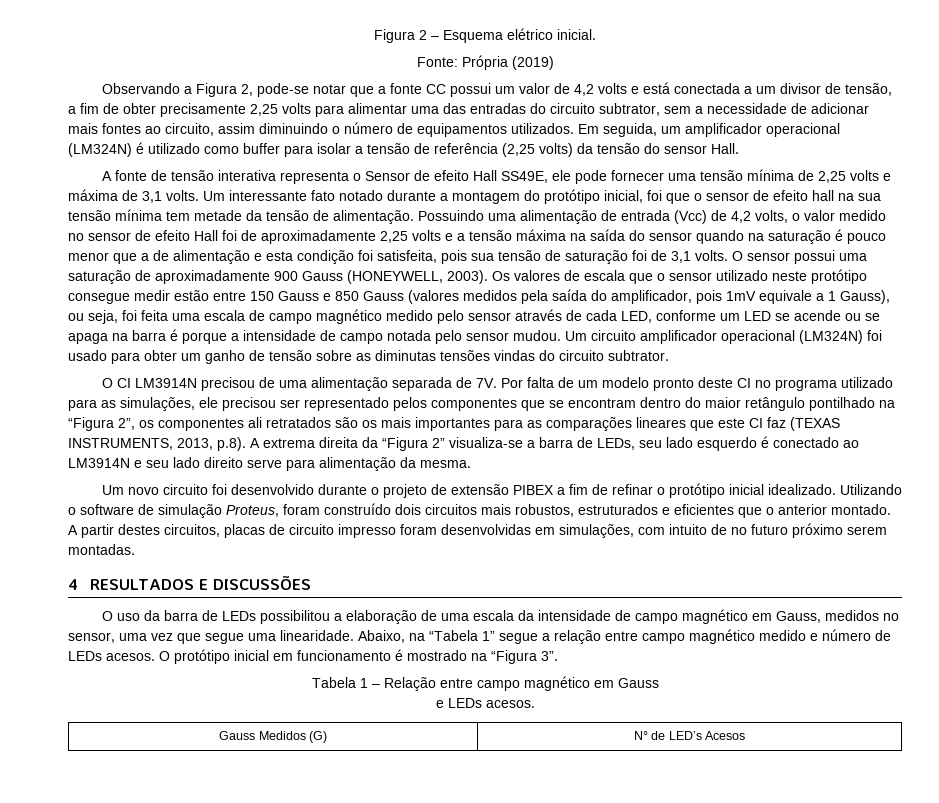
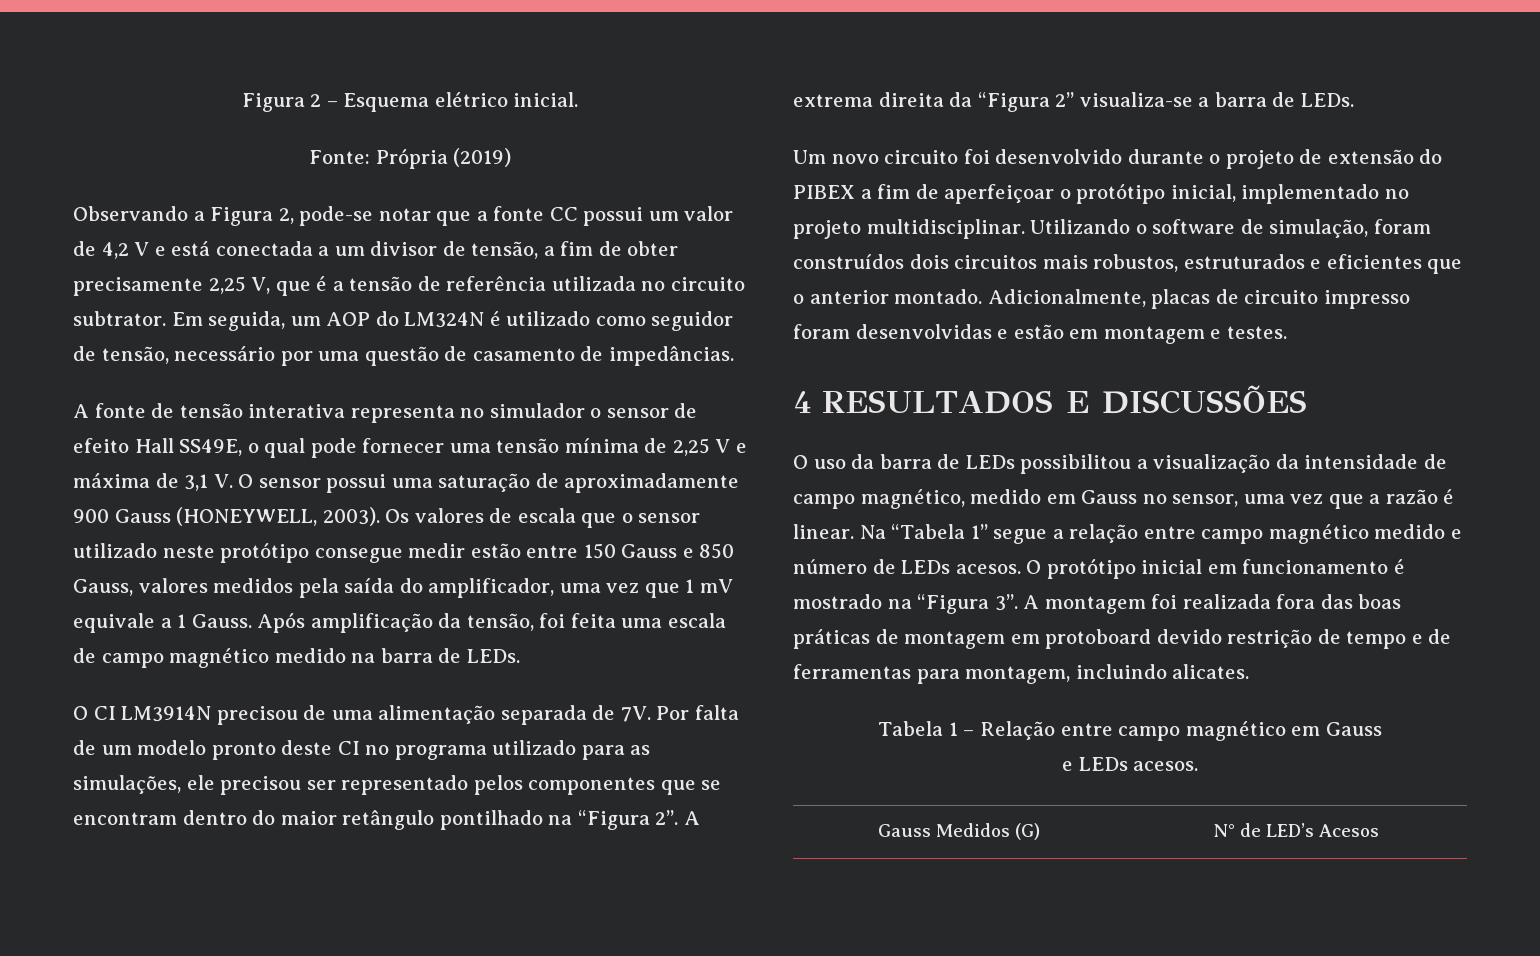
- Observando a Figura 2, pode-se notar que a fonte CC possui um valor de 4,2 volts e está conectada a um divisor de tensão, a fim de obter precisamente 2,25 volts para alimentar uma das entradas do circuito subtrator, sem a necessidade de adicionar mais fontes ao circuito, assim diminuindo o número de equipamentos utilizados. Em seguida, um amplificador operacional (LM324N) é utilizado como buffer para isolar a tensão de referência (2,25 volts) da tensão do sensor Hall.
+ Observando a Figura 2, pode-se notar que a fonte CC possui um valor de 4,2 V e está conectada a um divisor de tensão, a fim de obter precisamente 2,25 V, que é a tensão de referência utilizada no circuito subtrator. Em seguida, um AOP do LM324N é utilizado como seguidor de tensão, necessário por uma questão de casamento de impedâncias.
- A fonte de tensão interativa representa o Sensor de efeito Hall SS49E, ele pode fornecer uma tensão mínima de 2,25 volts e máxima de 3,1 volts. Um interessante fato notado durante a montagem do protótipo inicial, foi que o sensor de efeito hall na sua tensão mínima tem metade da tensão de alimentação. Possuindo uma alimentação de entrada (Vcc) de 4,2 volts, o valor medido no sensor de efeito Hall foi de aproximadamente 2,25 volts e a tensão máxima na saída do sensor quando na saturação é pouco menor que a de alimentação e esta condição foi satisfeita, pois sua tensão de saturação foi de 3,1 volts. O sensor possui uma saturação de aproximadamente 900 Gauss (HONEYWELL, 2003).
+ A fonte de tensão interativa representa no simulador o sensor de efeito Hall SS49E, o qual pode fornecer uma tensão mínima de 2,25 V e máxima de 3,1 V. O sensor possui uma saturação de aproximadamente 900 Gauss (HONEYWELL, 2003).
- Os valores de escala que o sensor utilizado neste protótipo consegue medir estão entre 150 Gauss e 850 Gauss (valores medidos pela saída do amplificador, pois 1mV equivale a 1 Gauss), ou seja, foi feita uma escala de campo magnético medido pelo sensor através de cada LED, conforme um LED se acende ou se apaga na barra é porque a intensidade de campo notada pelo sensor mudou. Um circuito amplificador operacional (LM324N) foi usado para obter um ganho de tensão sobre as diminutas tensões vindas do circuito subtrator.
+ Os valores de escala que o sensor utilizado neste protótipo consegue medir estão entre 150 Gauss e 850 Gauss, valores medidos pela saída do amplificador, uma vez que 1 mV equivale a 1 Gauss. Após amplificação da tensão, foi feita uma escala de campo magnético medido na barra de LEDs.
- Por falta de um modelo pronto deste CI no programa utilizado para as simulações, ele precisou ser representado pelos componentes que se encontram dentro do maior retângulo pontilhado na “Figura 2”, os componentes ali retratados são os mais importantes para as comparações lineares que este CI faz (TEXAS INSTRUMENTS, 2013, p.8). A extrema direita da “Figura 2” visualiza-se a barra de LEDs, seu lado esquerdo é conectado ao LM3914N e seu lado direito serve para alimentação da mesma.
+ Por falta de um modelo pronto deste CI no programa utilizado para as simulações, ele precisou ser representado pelos componentes que se encontram dentro do maior retângulo pontilhado na “Figura 2”. A extrema direita da “Figura 2” visualiza-se a barra de LEDs.
- Um novo circuito foi desenvolvido durante o projeto de extensão PIBEX a fim de refinar o protótipo inicial idealizado. Utilizando o software de simulação Proteus, foram construído dois circuitos mais robustos, estruturados e eficientes que o anterior montado.
+ Um novo circuito foi desenvolvido durante o projeto de extensão do PIBEX a fim de aperfeiçoar o protótipo inicial, implementado no projeto multidisciplinar. Utilizando o software de simulação, foram construídos dois circuitos mais robustos, estruturados e eficientes que o anterior montado.
- A partir destes circuitos, placas de circuito impresso foram desenvolvidas em simulações, com intuito de no futuro próximo serem montadas.
+ Adicionalmente, placas de circuito impresso foram desenvolvidas e estão em montagem e testes.
- O uso da barra de LEDs possibilitou a elaboração de uma escala da intensidade de campo magnético em Gauss, medidos no sensor, uma vez que segue uma linearidade. Abaixo, na “Tabela 1” segue a relação entre campo magnético medido e número de LEDs acesos.
+ O uso da barra de LEDs possibilitou a visualização da intensidade de campo magnético, medido em Gauss no sensor, uma vez que a razão é linear. Na “Tabela 1” segue a relação entre campo magnético medido e número de LEDs acesos.
+ A montagem foi realizada fora das boas práticas de montagem em protoboard devido restrição de tempo e de ferramentas para montagem, incluindo alicates.

